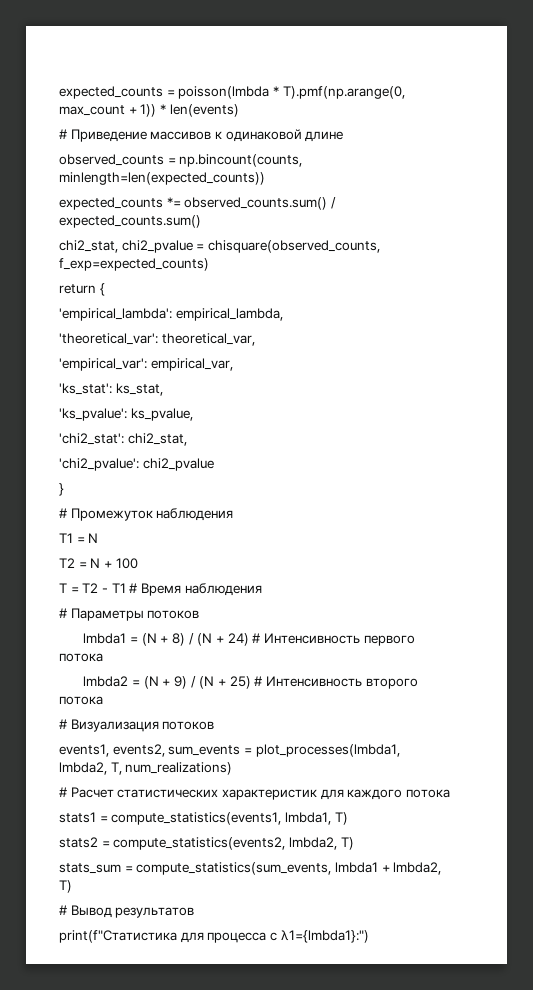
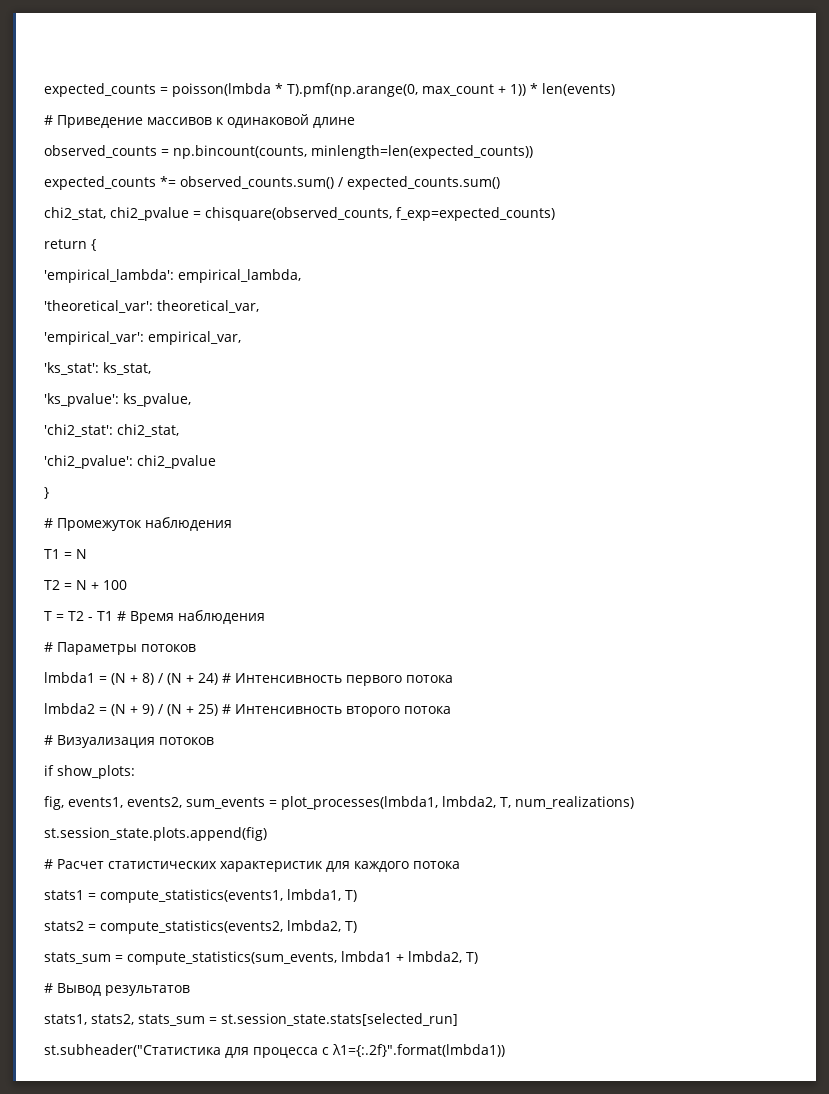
- events1, events2, sum_events = plot_processes(lmbda1, lmbda2, T, num_realizations)
+ if show_plots:
+ fig, events1, events2, sum_events = plot_processes(lmbda1, lmbda2, T, num_realizations)
+ st.session_state.plots.append(fig)
- print(f"Статистика для процесса с λ1={lmbda1}:")
+ stats1, stats2, stats_sum = st.session_state.stats[selected_run]
+ st.subheader("Статистика для процесса с λ1={:.2f}".format(lmbda1))

